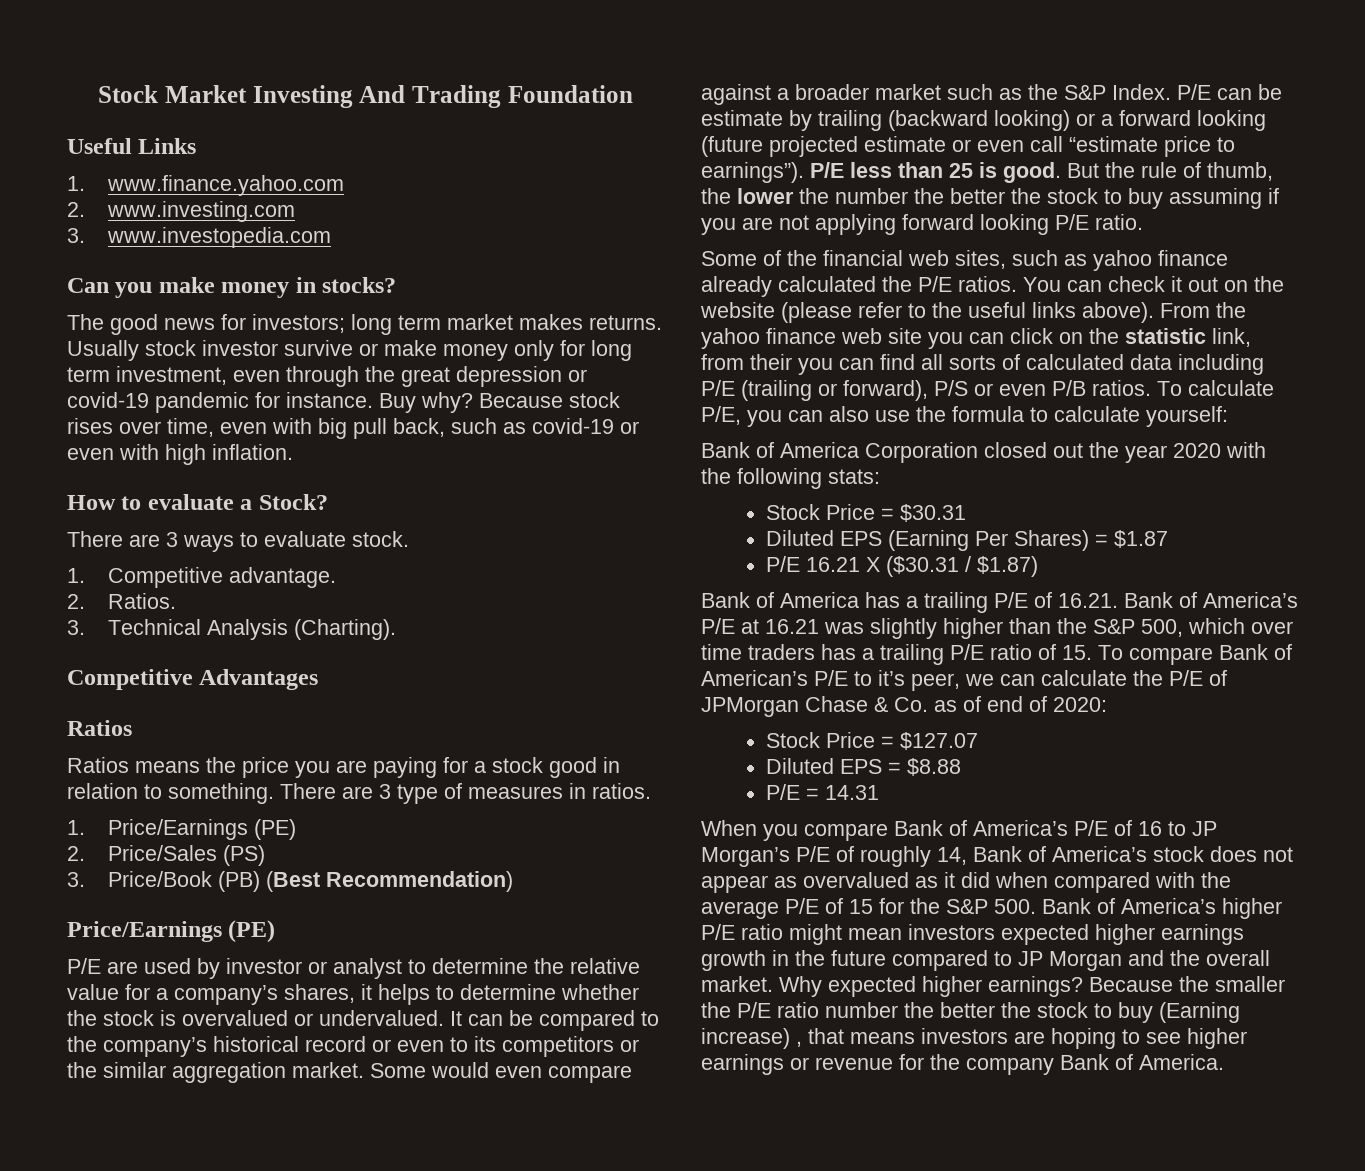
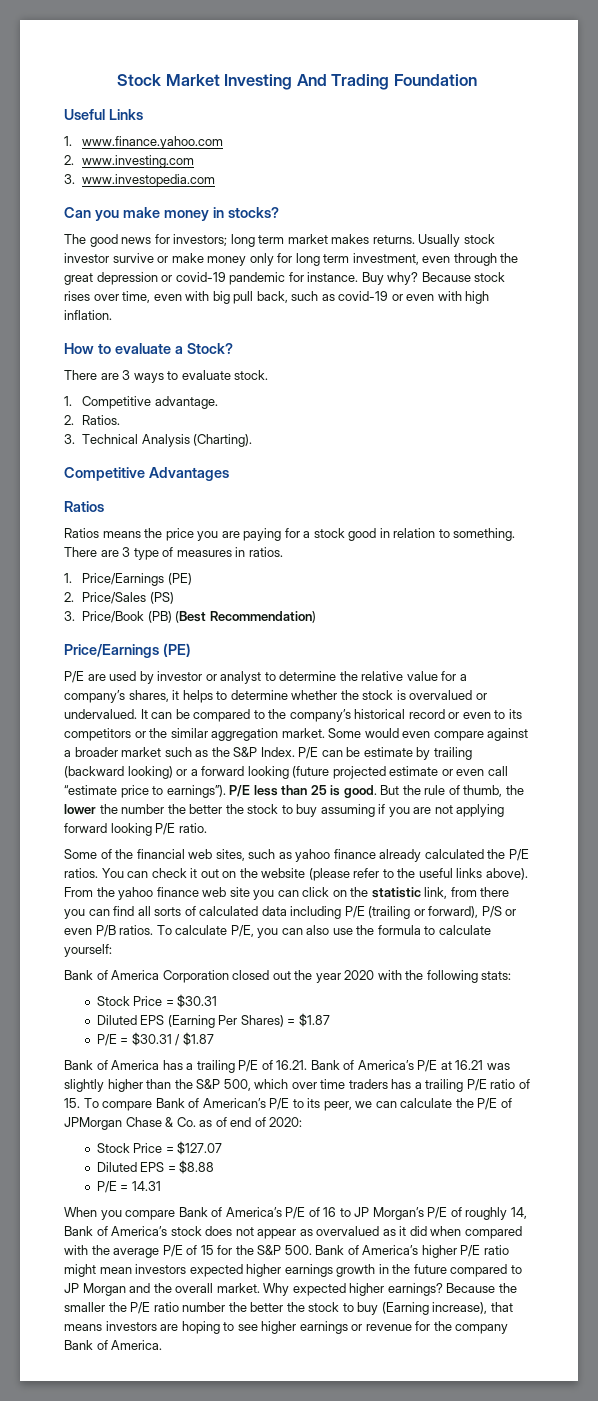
- From the yahoo finance web site you can click on the statistic link, from their you can find all sorts of calculated data including P/E (trailing or forward), P/S or even P/B ratios.
+ From the yahoo finance web site you can click on the statistic link, from there you can find all sorts of calculated data including P/E (trailing or forward), P/S or even P/B ratios.
- P/E 16.21 X ($30.31 / $1.87)
+ P/E = $30.31 / $1.87
- Bank of America has a trailing P/E of 16.21. Bank of America’s P/E at 16.21 was slightly higher than the S&P 500, which over time traders has a trailing P/E ratio of 15. To compare Bank of American’s P/E to it’s peer, we can calculate the P/E of JPMorgan Chase & Co. as of end of 2020:
+ Bank of America has a trailing P/E of 16.21. Bank of America’s P/E at 16.21 was slightly higher than the S&P 500, which over time traders has a trailing P/E ratio of 15. To compare Bank of American’s P/E to its peer, we can calculate the P/E of JPMorgan Chase & Co. as of end of 2020:
- Because the smaller the P/E ratio number the better the stock to buy (Earning increase) , that means investors are hoping to see higher earnings or revenue for the company Bank of America.
+ Because the smaller the P/E ratio number the better the stock to buy (Earning increase), that means investors are hoping to see higher earnings or revenue for the company Bank of America.

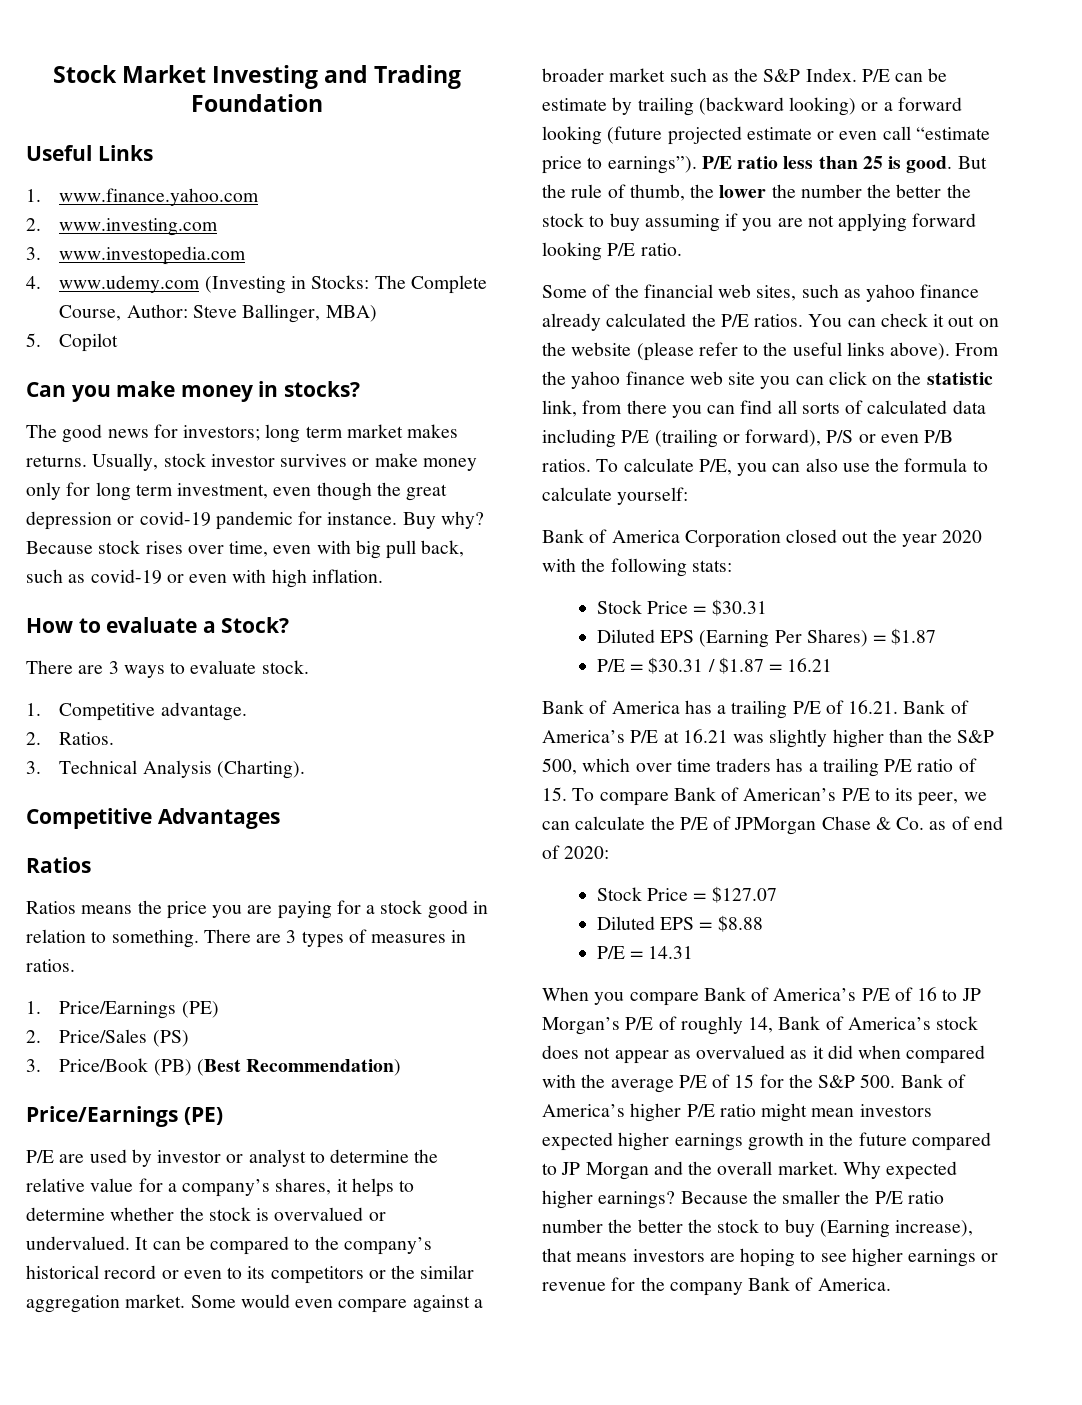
- Stock Market Investing And Trading Foundation
+ Stock Market Investing and Trading Foundation
+ 4. www.udemy.com (Investing in Stocks: The Complete Course, Author: Steve Ballinger, MBA)
+ 5. Copilot
- Usually stock investor survive or make money only for long term investment, even through the great depression or covid-19 pandemic for instance.
+ Usually, stock investor survives or make money only for long term investment, even though the great depression or covid-19 pandemic for instance.
- There are 3 type of measures in ratios.
+ There are 3 types of measures in ratios.
- P/E less than 25 is good.
+ P/E ratio less than 25 is good.
- P/E = $30.31 / $1.87
+ P/E = $30.31 / $1.87 = 16.21

